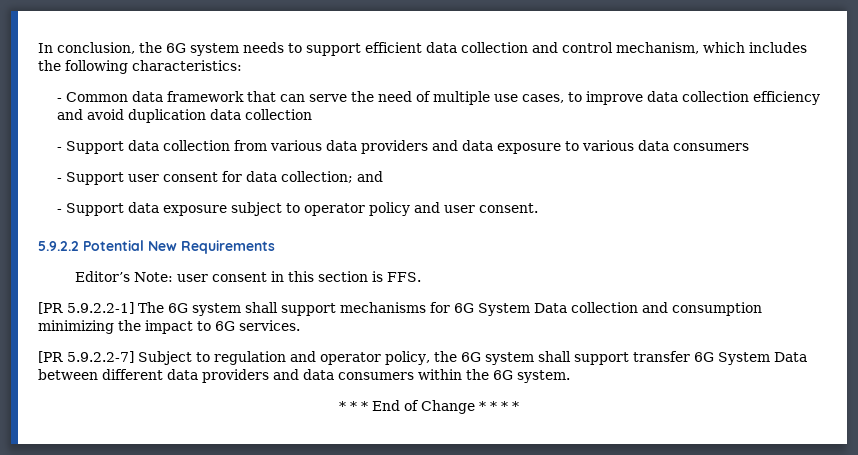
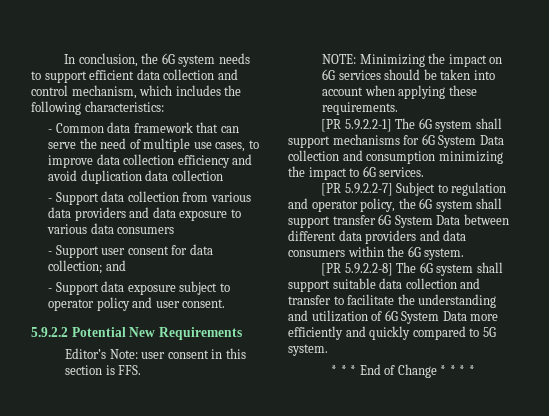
+ NOTE: Minimizing the impact on 6G services should be taken into account when applying these requirements.
+ [PR 5.9.2.2-8] The 6G system shall support suitable data collection and transfer to facilitate the understanding and utilization of 6G System Data more efficiently and quickly compared to 5G system.

